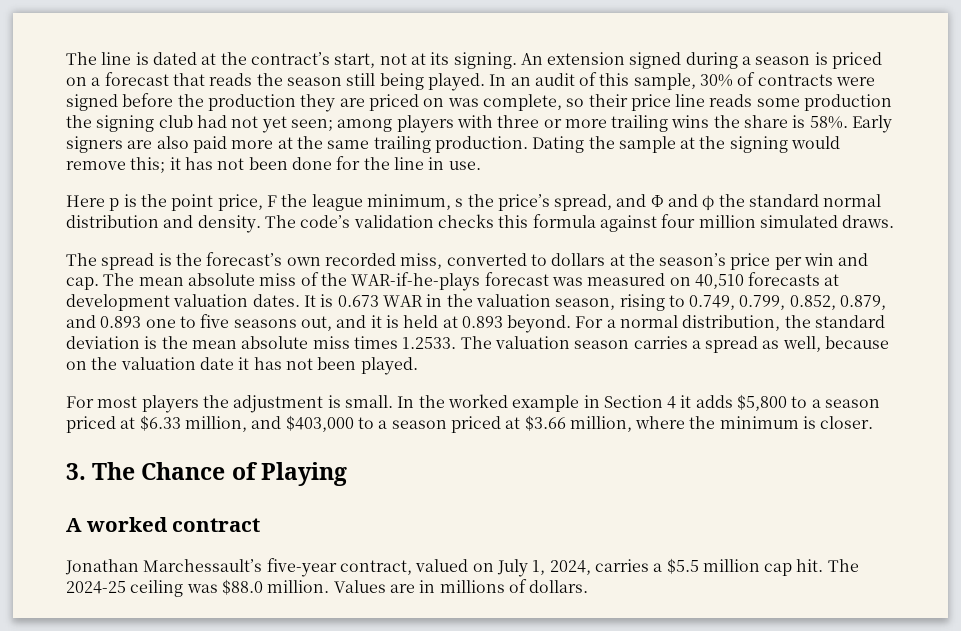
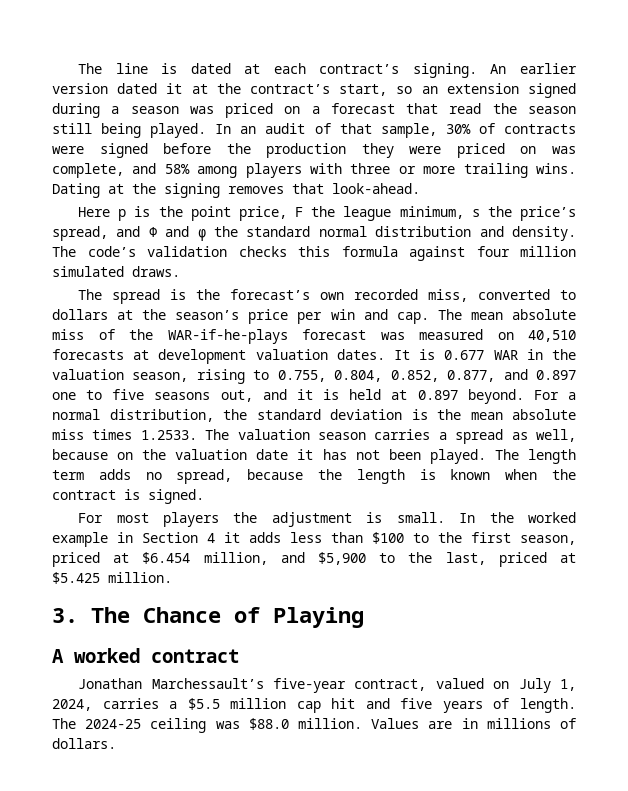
- The line is dated at the contract’s start, not at its signing. An extension signed during a season is priced on a forecast that reads the season still being played.
+ The line is dated at each contract’s signing. An earlier version dated it at the contract’s start, so an extension signed during a season was priced on a forecast that read the season still being played.
- In an audit of this sample, 30% of contracts were signed before the production they are priced on was complete, so their price line reads some production the signing club had not yet seen; among players with three or more trailing wins the share is 58%. Early signers are also paid more at the same trailing production. Dating the sample at the signing would remove this; it has not been done for the line in use.
+ In an audit of that sample, 30% of contracts were signed before the production they were priced on was complete, and 58% among players with three or more trailing wins. Dating at the signing removes that look-ahead.
- It is 0.673 WAR in the valuation season, rising to 0.749, 0.799, 0.852, 0.879, and 0.893 one to five seasons out, and it is held at 0.893 beyond.
+ It is 0.677 WAR in the valuation season, rising to 0.755, 0.804, 0.852, 0.877, and 0.897 one to five seasons out, and it is held at 0.897 beyond.
+ The length term adds no spread, because the length is known when the contract is signed.
- In the worked example in Section 4 it adds $5,800 to a season priced at $6.33 million, and $403,000 to a season priced at $3.66 million, where the minimum is closer.
+ In the worked example in Section 4 it adds less than $100 to the first season, priced at $6.454 million, and $5,900 to the last, priced at $5.425 million.
- Jonathan Marchessault’s five-year contract, valued on July 1, 2024, carries a $5.5 million cap hit.
+ Jonathan Marchessault’s five-year contract, valued on July 1, 2024, carries a $5.5 million cap hit and five years of length.

